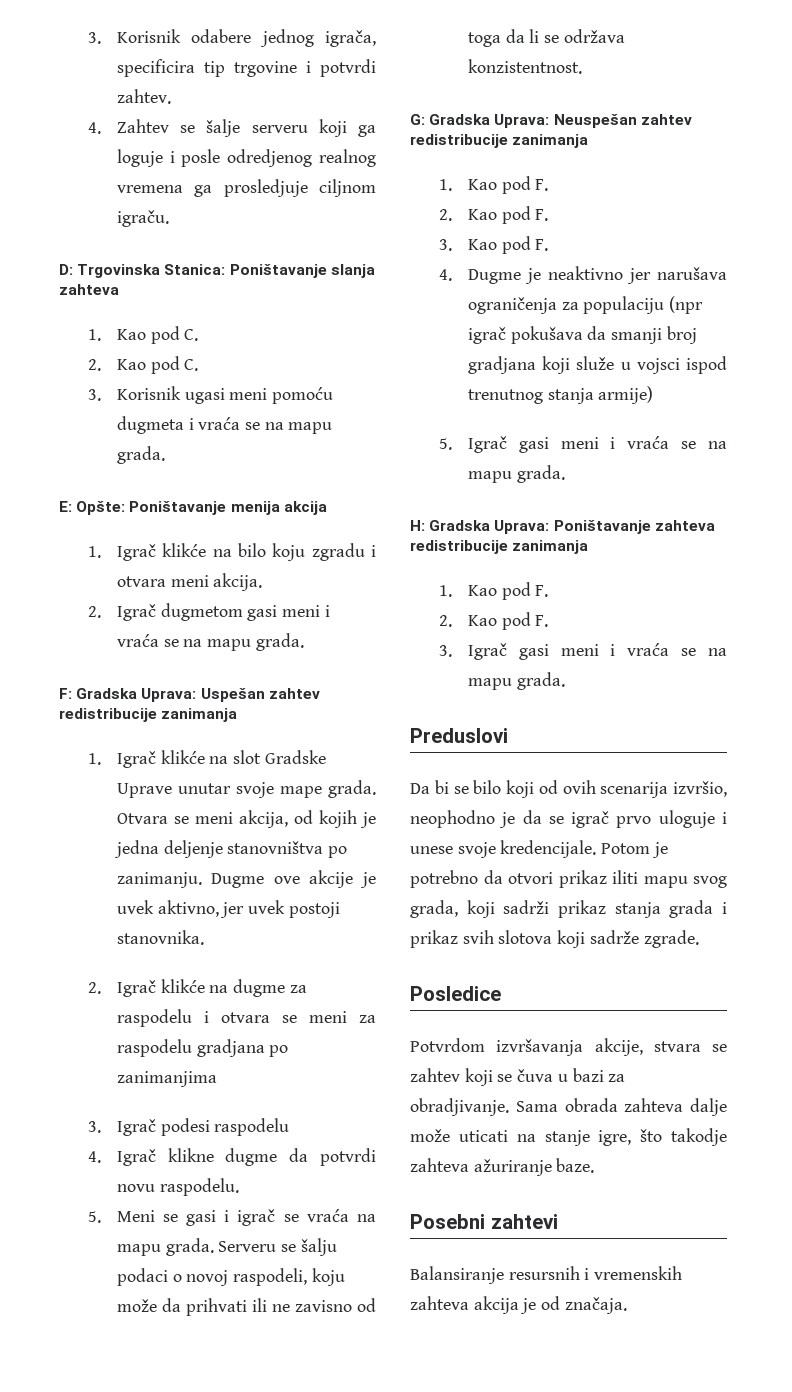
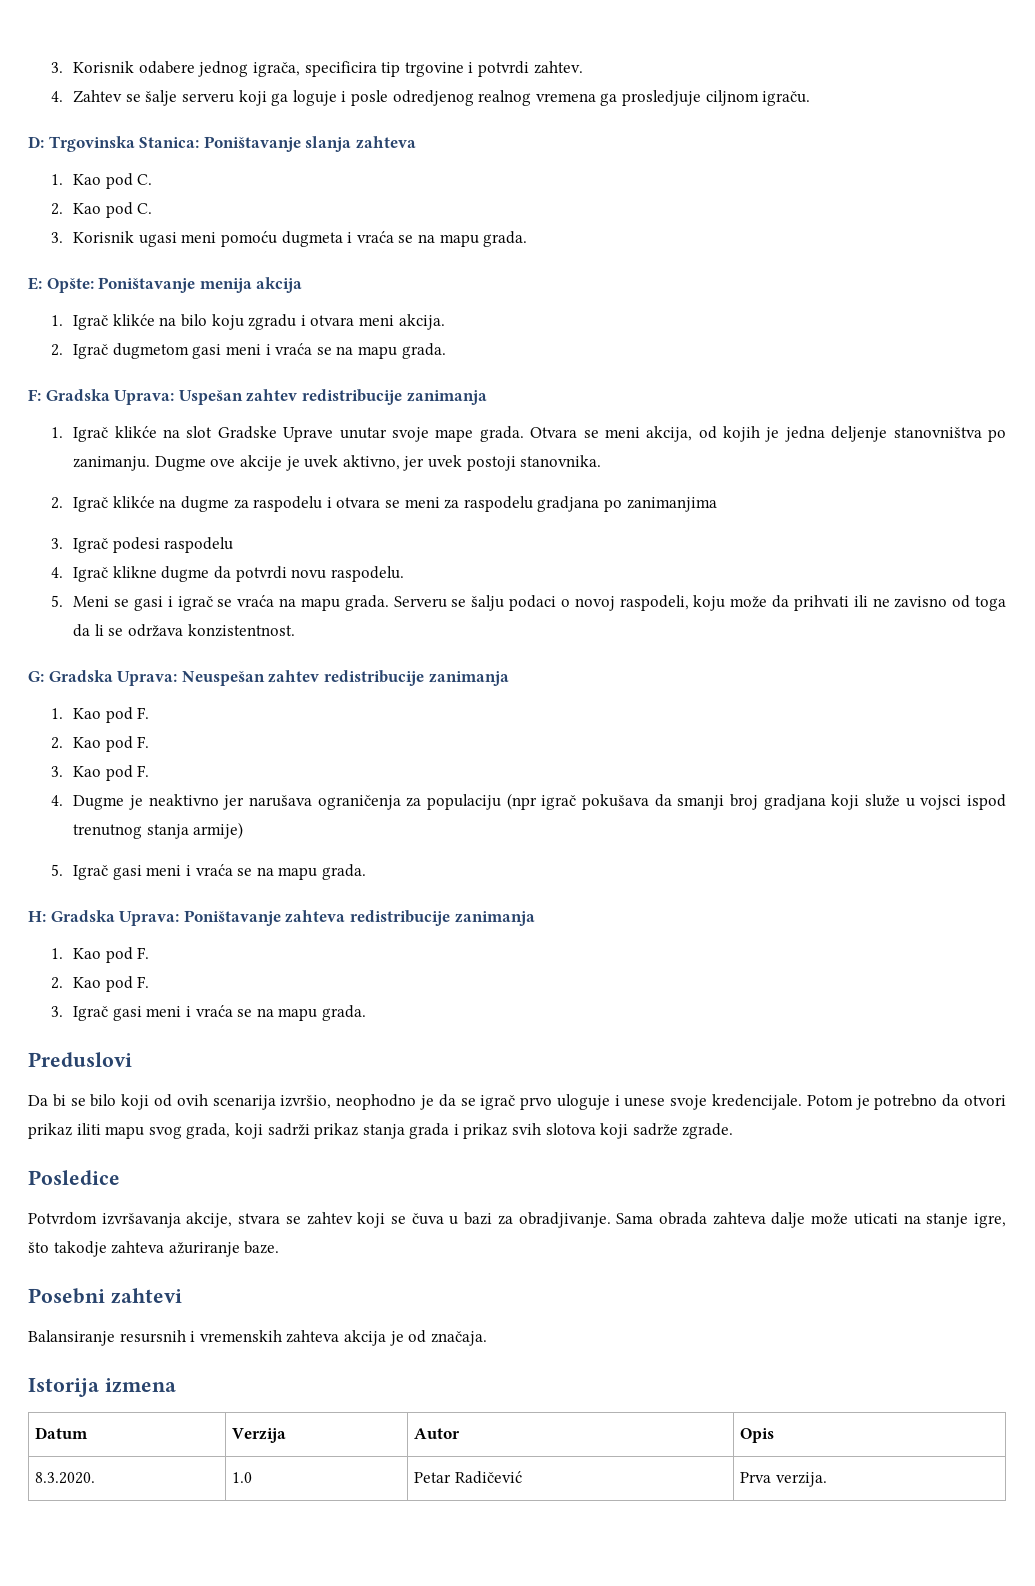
+ Istorija izmena
+ Datum | Verzija | Autor | Opis
+ 8.3.2020. | 1.0 | Petar Radičević | Prva verzija.

